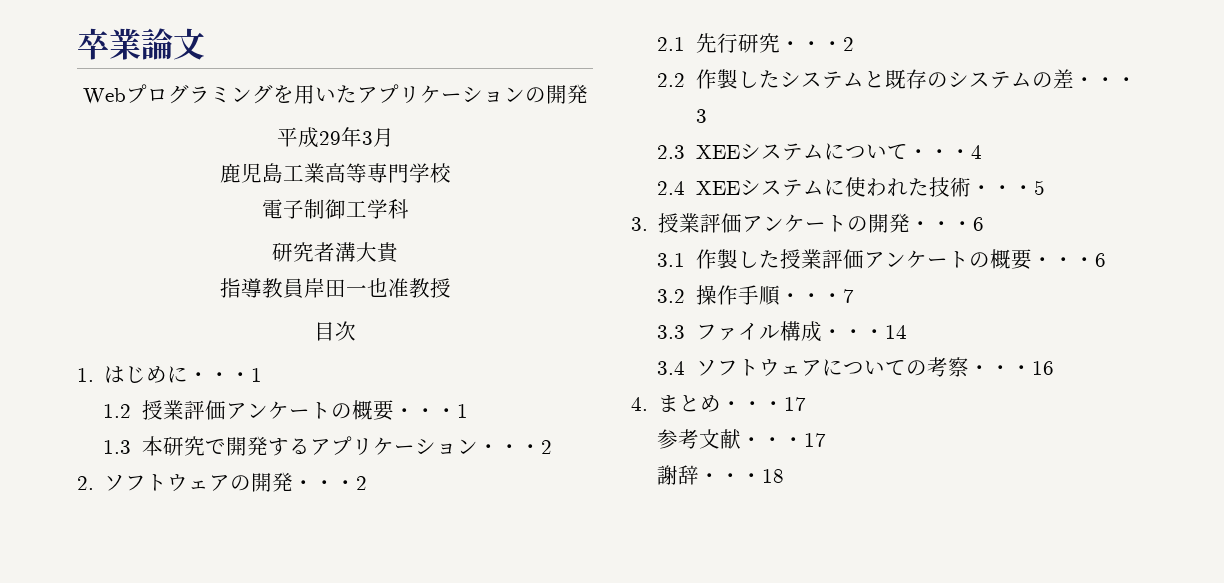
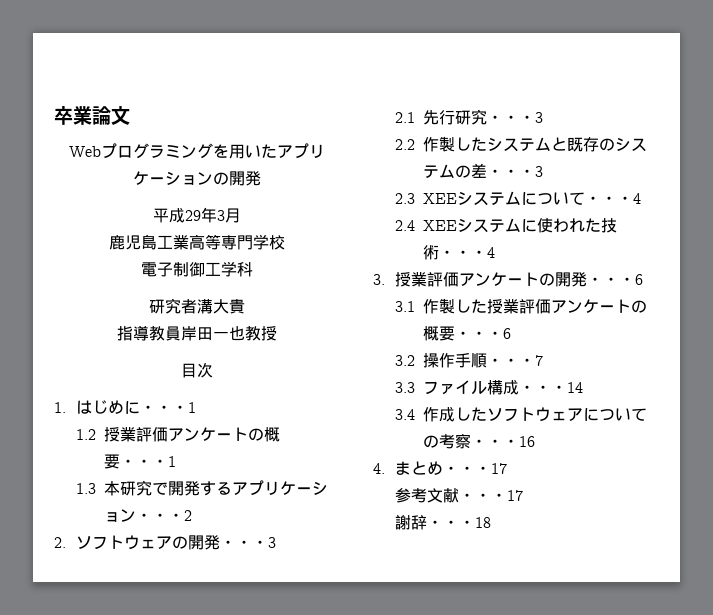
- 指導教員岸田一也准教授
+ 指導教員岸田一也教授
- 2.ソフトウェアの開発・・・2
+ 2.ソフトウェアの開発・・・3
- 2.1先行研究・・・2
+ 2.1先行研究・・・3
- 2.4 XEEシステムに使われた技術・・・5
+ 2.4 XEEシステムに使われた技術・・・4
- 3.4ソフトウェアについての考察・・・16
+ 3.4作成したソフトウェアについての考察・・・16

